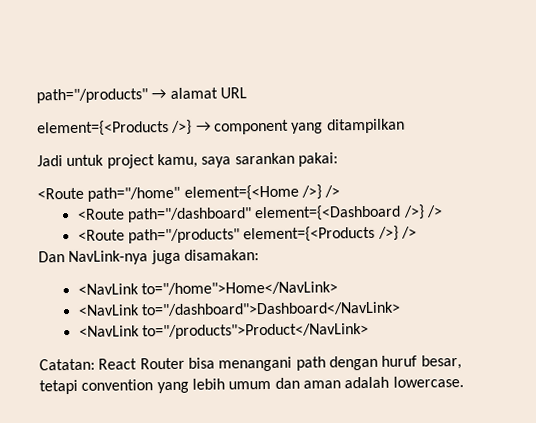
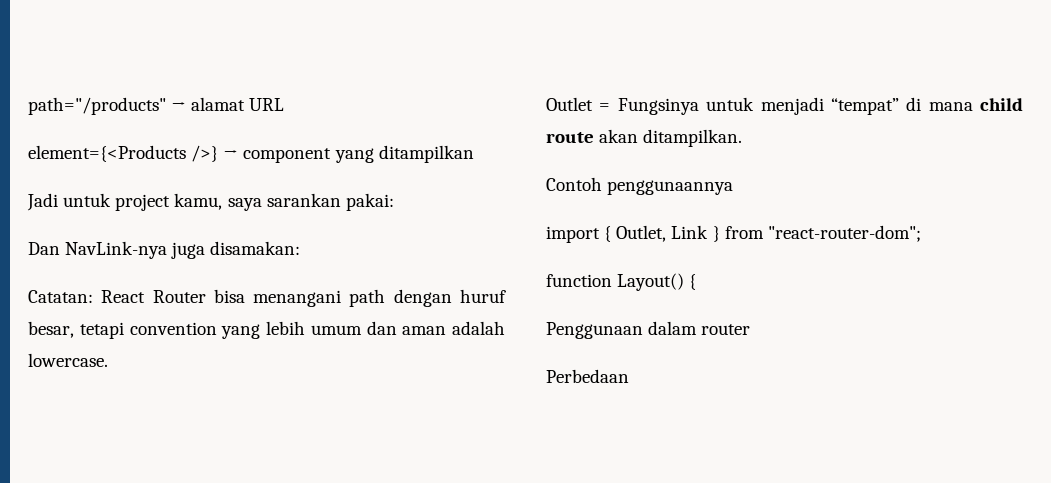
- <Route path="/home" element={<Home />} />
- <Route path="/dashboard" element={<Dashboard />} />
- <Route path="/products" element={<Products />} />
  Dan NavLink-nya juga disamakan:
- <NavLink to="/home">Home</NavLink>
- <NavLink to="/dashboard">Dashboard</NavLink>
- <NavLink to="/products">Product</NavLink>
+ Outlet = Fungsinya untuk menjadi “tempat” di mana child route akan ditampilkan.
+ Contoh penggunaannya
+ import { Outlet, Link } from "react-router-dom";
+ function Layout() {
+ Penggunaan dalam router
+ Perbedaan

